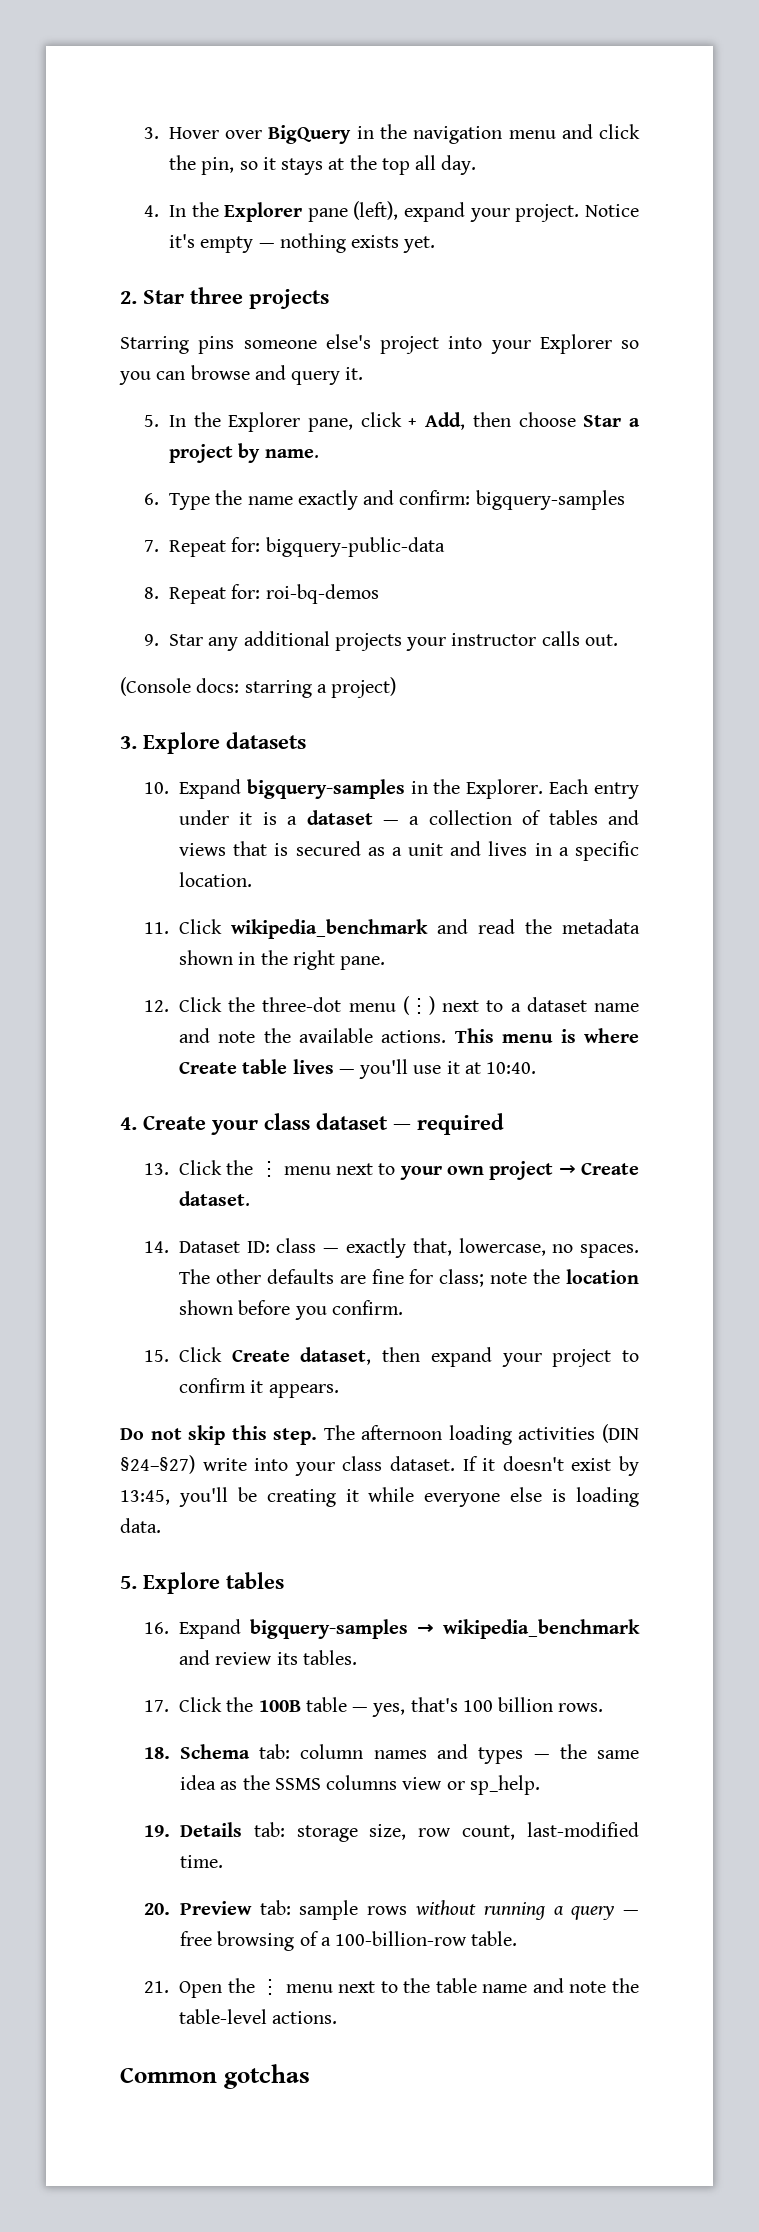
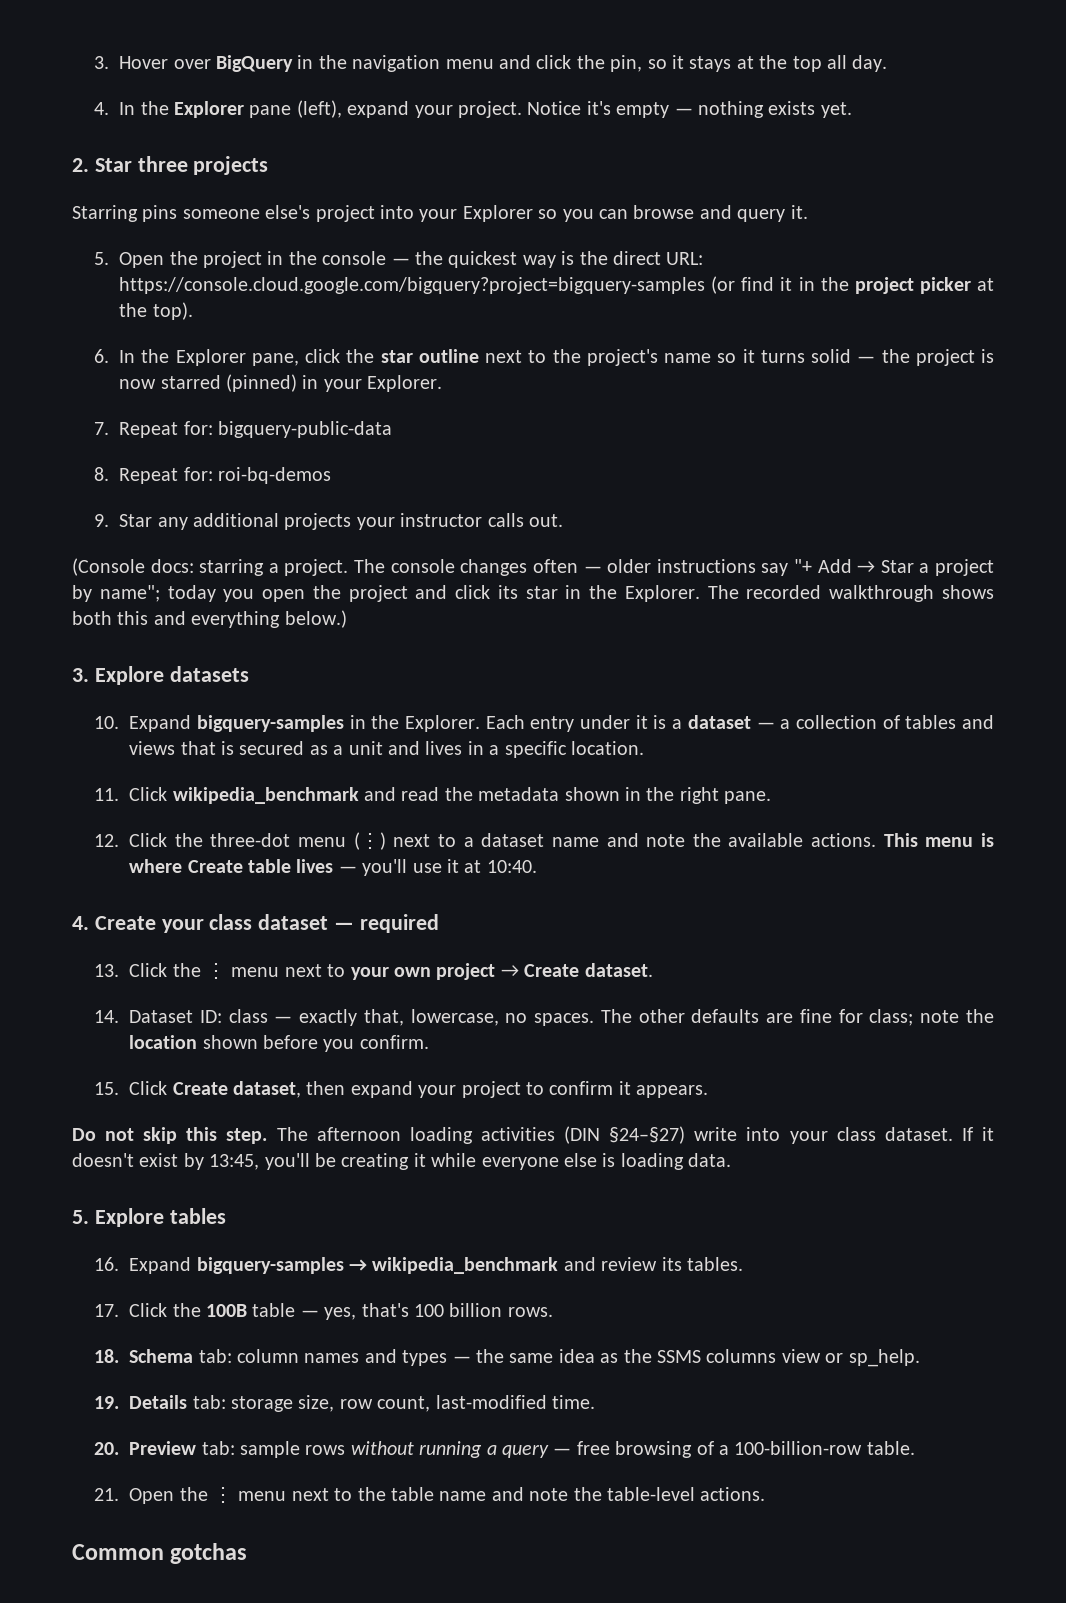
- 5. In the Explorer pane, click + Add, then choose Star a project by name.
- 6. Type the name exactly and confirm: bigquery-samples
+ 5. Open the project in the console — the quickest way is the direct URL: https://console.cloud.google.com/bigquery?project=bigquery-samples (or find it in the project picker at the top).
+ 6. In the Explorer pane, click the star outline next to the project's name so it turns solid — the project is now starred (pinned) in your Explorer.
- (Console docs: starring a project)
+ (Console docs: starring a project. The console changes often — older instructions say "+ Add → Star a project by name"; today you open the project and click its star in the Explorer. The recorded walkthrough shows both this and everything below.)

